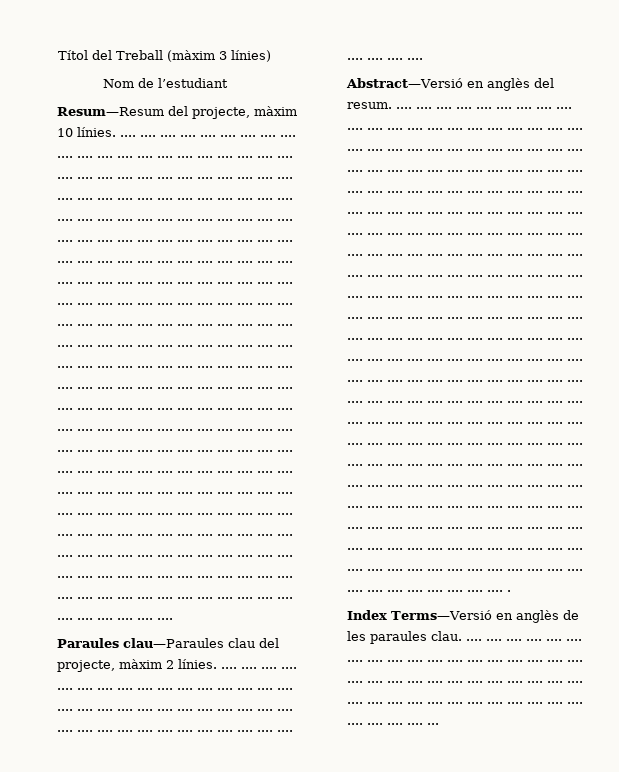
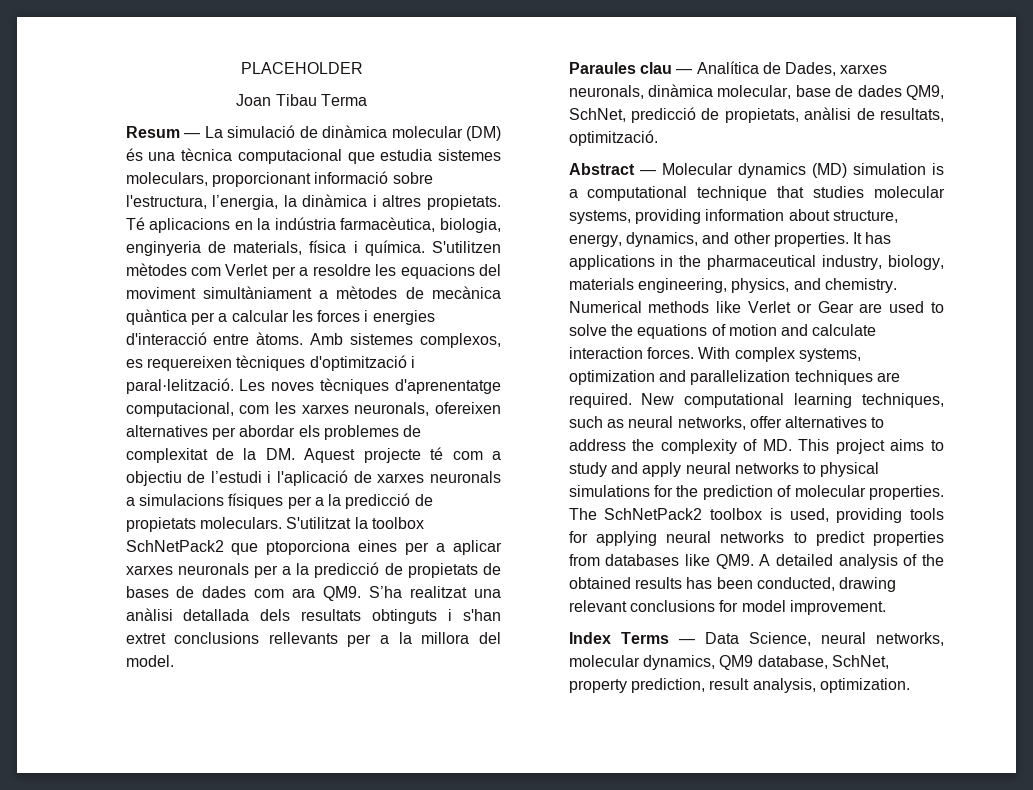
- Títol del Treball (màxim 3 línies)
- Nom de l’estudiant
- Resum—Resum del projecte, màxim 10 línies. .... .... .... .... .... .... .... .... .... .... .... .... .... .... .... .... .... .... .... .... .... .... .... .... .... .... .... .... .... .... .... .... .... .... .... .... .... .... .... .... .... .... .... .... .... .... .... .... .... .... .... .... .... .... .... .... .... .... .... .... .... .... .... .... .... .... .... .... .... .... .... .... .... .... .... .... .... .... .... .... .... .... .... .... .... .... .... .... .... .... .... .... .... .... .... .... .... .... .... .... .... .... .... .... .... .... .... .... .... .... .... .... .... .... .... .... .... .... .... .... .... .... .... .... .... .... .... .... .... .... .... .... .... .... .... .... .... .... .... .... .... .... .... .... .... .... .... .... .... .... .... .... .... .... .... .... .... .... .... .... .... .... .... .... .... .... .... .... .... .... .... .... .... .... .... .... .... .... .... .... .... .... .... .... .... .... .... .... .... .... .... .... .... .... .... .... .... .... .... .... .... .... .... .... .... .... .... .... .... .... .... .... .... .... .... .... .... .... .... .... .... .... .... .... .... .... .... .... .... .... .... .... .... .... .... .... .... .... .... .... .... .... .... .... .... .... .... .... .... .... .... .... .... .... .... .... .... .... .... .... .... .... .... .... .... .... .... .... .... .... .... .... .... .... .... .... .... .... ....
- Paraules clau—Paraules clau del projecte, màxim 2 línies. .... .... .... .... .... .... .... .... .... .... .... .... .... .... .... .... .... .... .... .... .... .... .... .... .... .... .... .... .... .... .... .... .... .... .... .... .... .... .... .... .... .... .... ....
- Abstract—Versió en anglès del resum. .... .... .... .... .... .... .... .... .... .... .... .... .... .... .... .... .... .... .... .... .... .... .... .... .... .... .... .... .... .... .... .... .... .... .... .... .... .... .... .... .... .... .... .... .... .... .... .... .... .... .... .... .... .... .... .... .... .... .... .... .... .... .... .... .... .... .... .... .... .... .... .... .... .... .... .... .... .... .... .... .... .... .... .... .... .... .... .... .... .... .... .... .... .... .... .... .... .... .... .... .... .... .... .... .... .... .... .... .... .... .... .... .... .... .... .... .... .... .... .... .... .... .... .... .... .... .... .... .... .... .... .... .... .... .... .... .... .... .... .... .... .... .... .... .... .... .... .... .... .... .... .... .... .... .... .... .... .... .... .... .... .... .... .... .... .... .... .... .... .... .... .... .... .... .... .... .... .... .... .... .... .... .... .... .... .... .... .... .... .... .... .... .... .... .... .... .... .... .... .... .... .... .... .... .... .... .... .... .... .... .... .... .... .... .... .... .... .... .... .... .... .... .... .... .... .... .... .... .... .... .... .... .... .... .... .... .... .... .... .... .... .... .... .... .... .... .... .... .... .... .... .... .... .... .... .... .... .... .... .... .... .... .... .... .... .... .... .... .... .... .... .... .... .... .... .... .... .... .... .... .... .
- Index Terms—Versió en anglès de les paraules clau. .... .... .... .... .... .... .... .... .... .... .... .... .... .... .... .... .... .... .... .... .... .... .... .... .... .... .... .... .... .... .... .... .... .... .... .... .... .... .... .... .... .... .... .... .... .... ...
+ PLACEHOLDER
+ Joan Tibau Terma
+ Resum — La simulació de dinàmica molecular (DM) és una tècnica computacional que estudia sistemes moleculars, proporcionant informació sobre l'estructura, l’energia, la dinàmica i altres propietats. Té aplicacions en la indústria farmacèutica, biologia, enginyeria de materials, física i química. S'utilitzen mètodes com Verlet per a resoldre les equacions del moviment simultàniament a mètodes de mecànica quàntica per a calcular les forces i energies d'interacció entre àtoms. Amb sistemes complexos, es requereixen tècniques d'optimització i paral·lelització. Les noves tècniques d'aprenentatge computacional, com les xarxes neuronals, ofereixen alternatives per abordar els problemes de complexitat de la DM. Aquest projecte té com a objectiu de l’estudi i l'aplicació de xarxes neuronals a simulacions físiques per a la predicció de propietats moleculars. S'utilitzat la toolbox SchNetPack2 que ptoporciona eines per a aplicar xarxes neuronals per a la predicció de propietats de bases de dades com ara QM9. S’ha realitzat una anàlisi detallada dels resultats obtinguts i s'han extret conclusions rellevants per a la millora del model.
+ Paraules clau — Analítica de Dades, xarxes neuronals, dinàmica molecular, base de dades QM9, SchNet, predicció de propietats, anàlisi de resultats, optimització.
+ Abstract — Molecular dynamics (MD) simulation is a computational technique that studies molecular systems, providing information about structure, energy, dynamics, and other properties. It has applications in the pharmaceutical industry, biology, materials engineering, physics, and chemistry. Numerical methods like Verlet or Gear are used to solve the equations of motion and calculate interaction forces. With complex systems, optimization and parallelization techniques are required. New computational learning techniques, such as neural networks, offer alternatives to address the complexity of MD. This project aims to study and apply neural networks to physical simulations for the prediction of molecular properties. The SchNetPack2 toolbox is used, providing tools for applying neural networks to predict properties from databases like QM9. A detailed analysis of the obtained results has been conducted, drawing relevant conclusions for model improvement.
+ Index Terms — Data Science, neural networks, molecular dynamics, QM9 database, SchNet, property prediction, result analysis, optimization.

